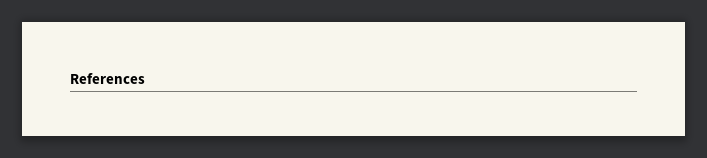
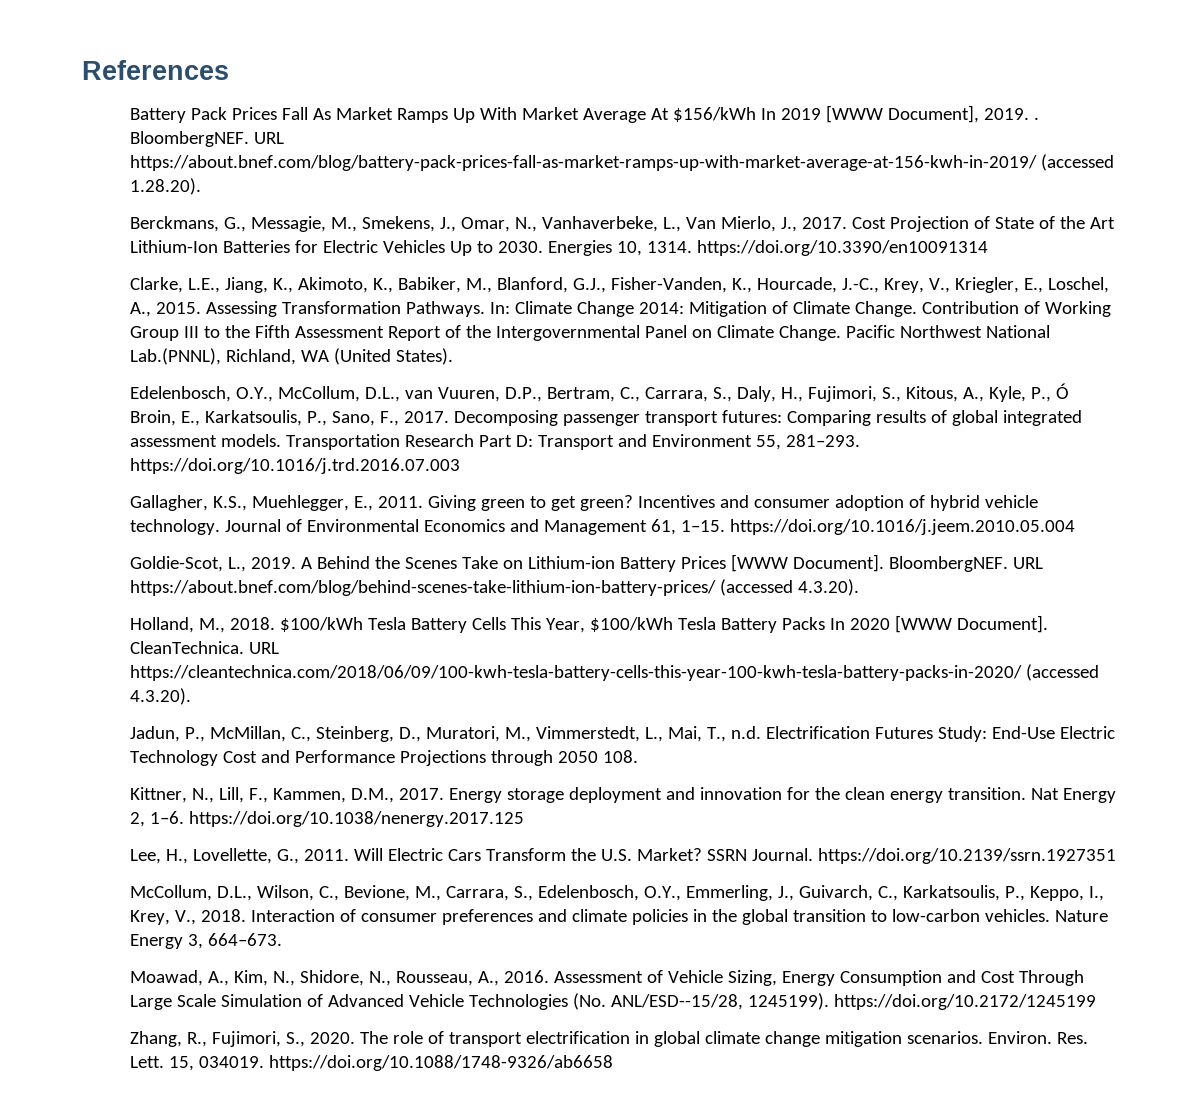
+ Battery Pack Prices Fall As Market Ramps Up With Market Average At $156/kWh In 2019 [WWW Document], 2019. . BloombergNEF. URL https://about.bnef.com/blog/battery-pack-prices-fall-as-market-ramps-up-with-market-average-at-156-kwh-in-2019/ (accessed 1.28.20).
+ Berckmans, G., Messagie, M., Smekens, J., Omar, N., Vanhaverbeke, L., Van Mierlo, J., 2017. Cost Projection of State of the Art Lithium-Ion Batteries for Electric Vehicles Up to 2030. Energies 10, 1314. https://doi.org/10.3390/en10091314
+ Clarke, L.E., Jiang, K., Akimoto, K., Babiker, M., Blanford, G.J., Fisher-Vanden, K., Hourcade, J.-C., Krey, V., Kriegler, E., Loschel, A., 2015. Assessing Transformation Pathways. In: Climate Change 2014: Mitigation of Climate Change. Contribution of Working Group III to the Fifth Assessment Report of the Intergovernmental Panel on Climate Change. Pacific Northwest National Lab.(PNNL), Richland, WA (United States).
+ Edelenbosch, O.Y., McCollum, D.L., van Vuuren, D.P., Bertram, C., Carrara, S., Daly, H., Fujimori, S., Kitous, A., Kyle, P., Ó Broin, E., Karkatsoulis, P., Sano, F., 2017. Decomposing passenger transport futures: Comparing results of global integrated assessment models. Transportation Research Part D: Transport and Environment 55, 281–293. https://doi.org/10.1016/j.trd.2016.07.003
+ Gallagher, K.S., Muehlegger, E., 2011. Giving green to get green? Incentives and consumer adoption of hybrid vehicle technology. Journal of Environmental Economics and Management 61, 1–15. https://doi.org/10.1016/j.jeem.2010.05.004
+ Goldie-Scot, L., 2019. A Behind the Scenes Take on Lithium-ion Battery Prices [WWW Document]. BloombergNEF. URL https://about.bnef.com/blog/behind-scenes-take-lithium-ion-battery-prices/ (accessed 4.3.20).
+ Holland, M., 2018. $100/kWh Tesla Battery Cells This Year, $100/kWh Tesla Battery Packs In 2020 [WWW Document]. CleanTechnica. URL https://cleantechnica.com/2018/06/09/100-kwh-tesla-battery-cells-this-year-100-kwh-tesla-battery-packs-in-2020/ (accessed 4.3.20).
+ Jadun, P., McMillan, C., Steinberg, D., Muratori, M., Vimmerstedt, L., Mai, T., n.d. Electrification Futures Study: End-Use Electric Technology Cost and Performance Projections through 2050 108.
+ Kittner, N., Lill, F., Kammen, D.M., 2017. Energy storage deployment and innovation for the clean energy transition. Nat Energy 2, 1–6. https://doi.org/10.1038/nenergy.2017.125
+ Lee, H., Lovellette, G., 2011. Will Electric Cars Transform the U.S. Market? SSRN Journal. https://doi.org/10.2139/ssrn.1927351
+ McCollum, D.L., Wilson, C., Bevione, M., Carrara, S., Edelenbosch, O.Y., Emmerling, J., Guivarch, C., Karkatsoulis, P., Keppo, I., Krey, V., 2018. Interaction of consumer preferences and climate policies in the global transition to low-carbon vehicles. Nature Energy 3, 664–673.
+ Moawad, A., Kim, N., Shidore, N., Rousseau, A., 2016. Assessment of Vehicle Sizing, Energy Consumption and Cost Through Large Scale Simulation of Advanced Vehicle Technologies (No. ANL/ESD--15/28, 1245199). https://doi.org/10.2172/1245199
+ Zhang, R., Fujimori, S., 2020. The role of transport electrification in global climate change mitigation scenarios. Environ. Res. Lett. 15, 034019. https://doi.org/10.1088/1748-9326/ab6658

